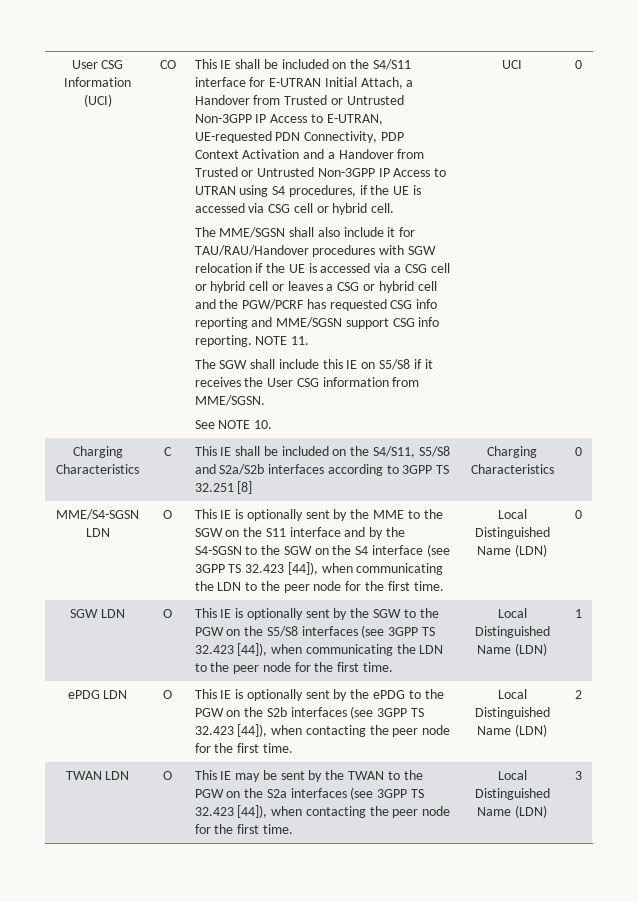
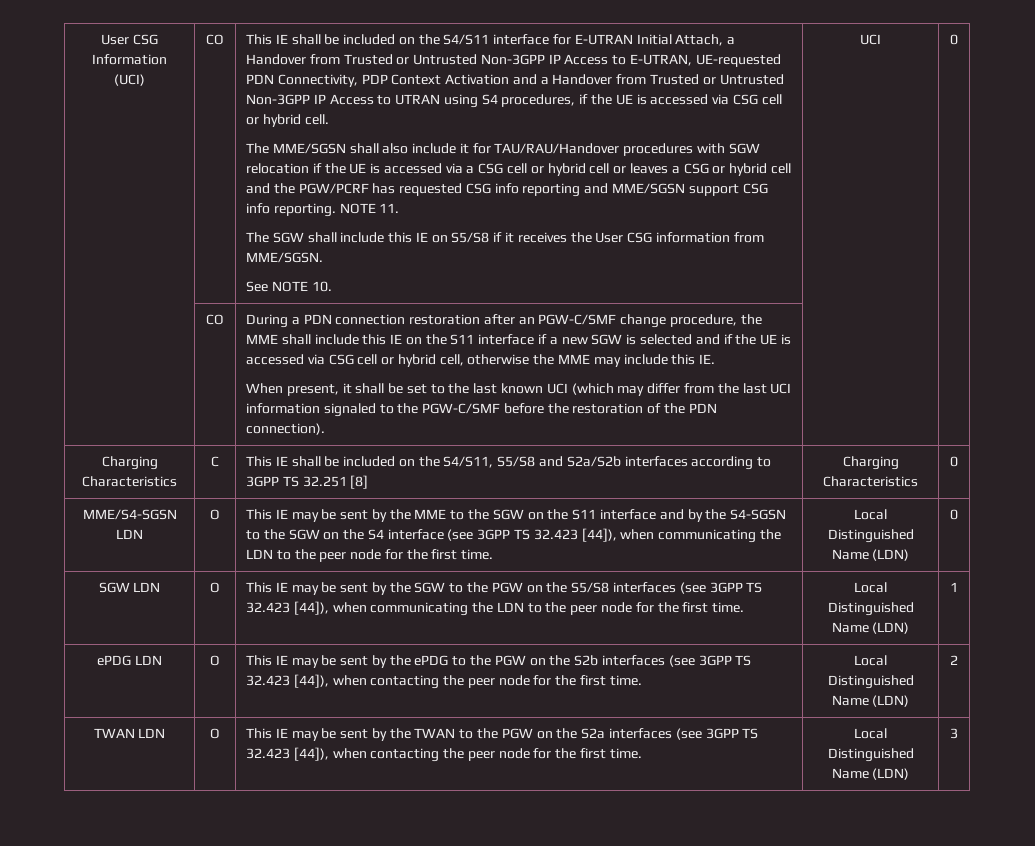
+ CO | During a PDN connection restoration after an PGW-C/SMF change procedure, the MME shall include this IE on the S11 interface if a new SGW is selected and if the UE is accessed via CSG cell or hybrid cell, otherwise the MME may include this IE.
+ When present, it shall be set to the last known UCI (which may differ from the last UCI information signaled to the PGW-C/SMF before the restoration of the PDN connection).
- This IE is optionally sent by the MME to the SGW on the S11 interface and by the S4-SGSN to the SGW on the S4 interface (see 3GPP TS 32.423 [44]), when communicating the LDN to the peer node for the first time.
+ This IE may be sent by the MME to the SGW on the S11 interface and by the S4-SGSN to the SGW on the S4 interface (see 3GPP TS 32.423 [44]), when communicating the LDN to the peer node for the first time.
- SGW LDN | O | This IE is optionally sent by the SGW to the PGW on the S5/S8 interfaces (see 3GPP TS 32.423 [44]), when communicating the LDN to the peer node for the first time. | Local Distinguished Name (LDN) | 1
+ SGW LDN | O | This IE may be sent by the SGW to the PGW on the S5/S8 interfaces (see 3GPP TS 32.423 [44]), when communicating the LDN to the peer node for the first time. | Local Distinguished Name (LDN) | 1
- ePDG LDN | O | This IE is optionally sent by the ePDG to the PGW on the S2b interfaces (see 3GPP TS 32.423 [44]), when contacting the peer node for the first time. | Local Distinguished Name (LDN) | 2
+ ePDG LDN | O | This IE may be sent by the ePDG to the PGW on the S2b interfaces (see 3GPP TS 32.423 [44]), when contacting the peer node for the first time. | Local Distinguished Name (LDN) | 2

